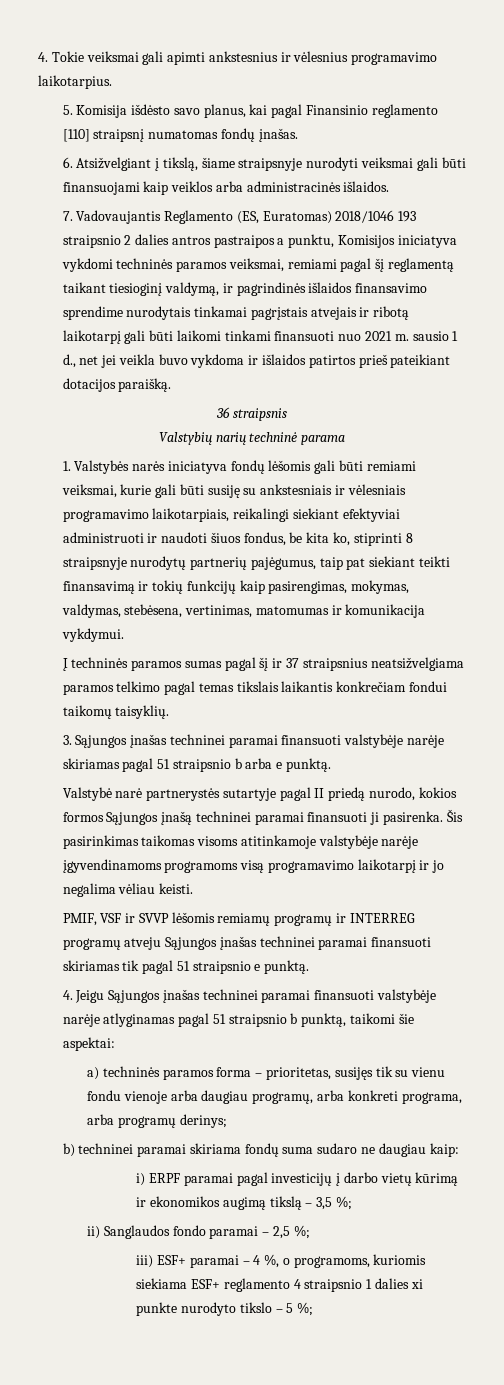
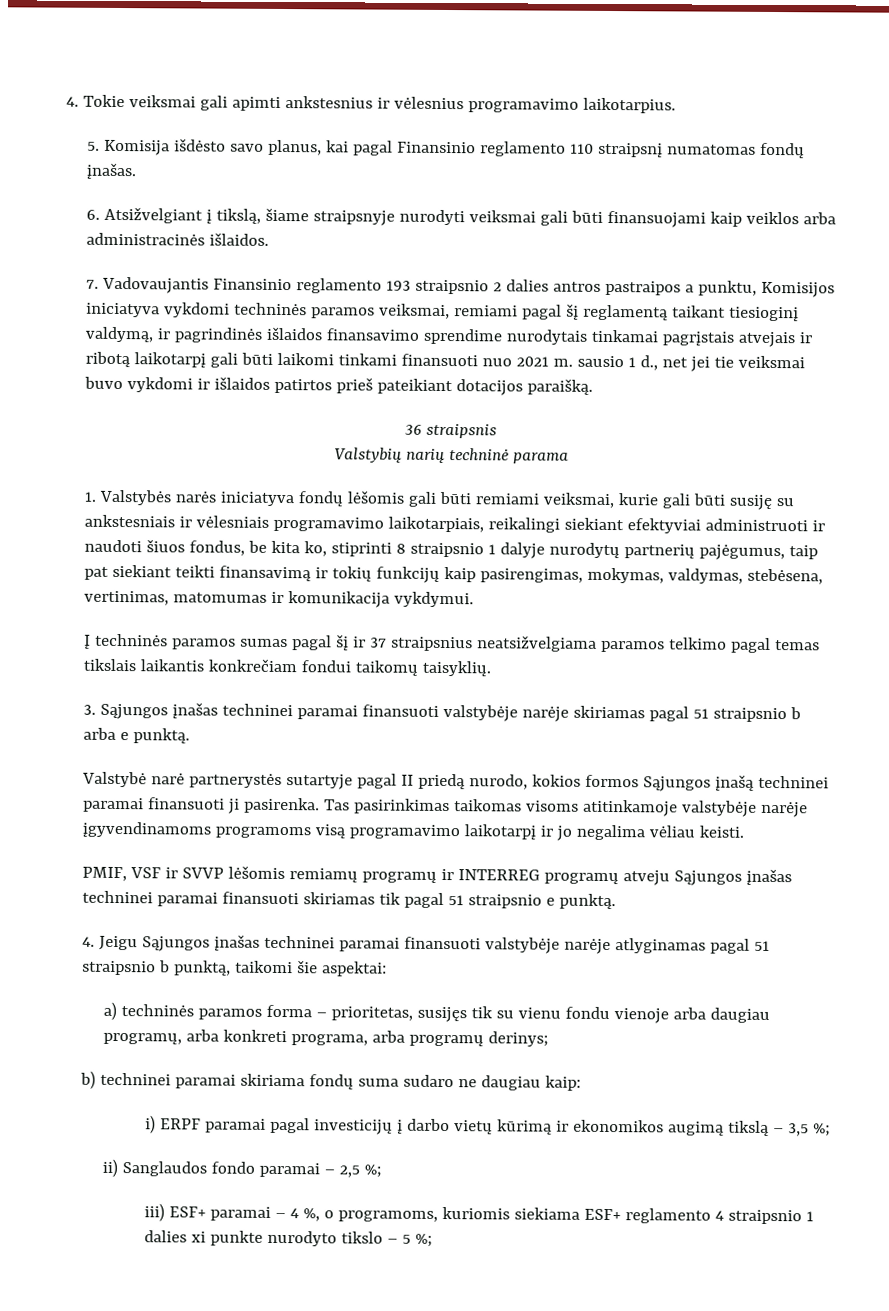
- 5. Komisija išdėsto savo planus, kai pagal Finansinio reglamento [110] straipsnį numatomas fondų įnašas.
+ 5. Komisija išdėsto savo planus, kai pagal Finansinio reglamento 110 straipsnį numatomas fondų įnašas.
- 7. Vadovaujantis Reglamento (ES, Euratomas) 2018/1046 193 straipsnio 2 dalies antros pastraipos a punktu, Komisijos iniciatyva vykdomi techninės paramos veiksmai, remiami pagal šį reglamentą taikant tiesioginį valdymą, ir pagrindinės išlaidos finansavimo sprendime nurodytais tinkamai pagrįstais atvejais ir ribotą laikotarpį gali būti laikomi tinkami finansuoti nuo 2021 m. sausio 1 d., net jei veikla buvo vykdoma ir išlaidos patirtos prieš pateikiant dotacijos paraišką.
+ 7. Vadovaujantis Finansinio reglamento 193 straipsnio 2 dalies antros pastraipos a punktu, Komisijos iniciatyva vykdomi techninės paramos veiksmai, remiami pagal šį reglamentą taikant tiesioginį valdymą, ir pagrindinės išlaidos finansavimo sprendime nurodytais tinkamai pagrįstais atvejais ir ribotą laikotarpį gali būti laikomi tinkami finansuoti nuo 2021 m. sausio 1 d., net jei tie veiksmai buvo vykdomi ir išlaidos patirtos prieš pateikiant dotacijos paraišką.
- 1. Valstybės narės iniciatyva fondų lėšomis gali būti remiami veiksmai, kurie gali būti susiję su ankstesniais ir vėlesniais programavimo laikotarpiais, reikalingi siekiant efektyviai administruoti ir naudoti šiuos fondus, be kita ko, stiprinti 8 straipsnyje nurodytų partnerių pajėgumus, taip pat siekiant teikti finansavimą ir tokių funkcijų kaip pasirengimas, mokymas, valdymas, stebėsena, vertinimas, matomumas ir komunikacija vykdymui.
+ 1. Valstybės narės iniciatyva fondų lėšomis gali būti remiami veiksmai, kurie gali būti susiję su ankstesniais ir vėlesniais programavimo laikotarpiais, reikalingi siekiant efektyviai administruoti ir naudoti šiuos fondus, be kita ko, stiprinti 8 straipsnio 1 dalyje nurodytų partnerių pajėgumus, taip pat siekiant teikti finansavimą ir tokių funkcijų kaip pasirengimas, mokymas, valdymas, stebėsena, vertinimas, matomumas ir komunikacija vykdymui.
- Šis pasirinkimas taikomas visoms atitinkamoje valstybėje narėje įgyvendinamoms programoms visą programavimo laikotarpį ir jo negalima vėliau keisti.
+ Tas pasirinkimas taikomas visoms atitinkamoje valstybėje narėje įgyvendinamoms programoms visą programavimo laikotarpį ir jo negalima vėliau keisti.

